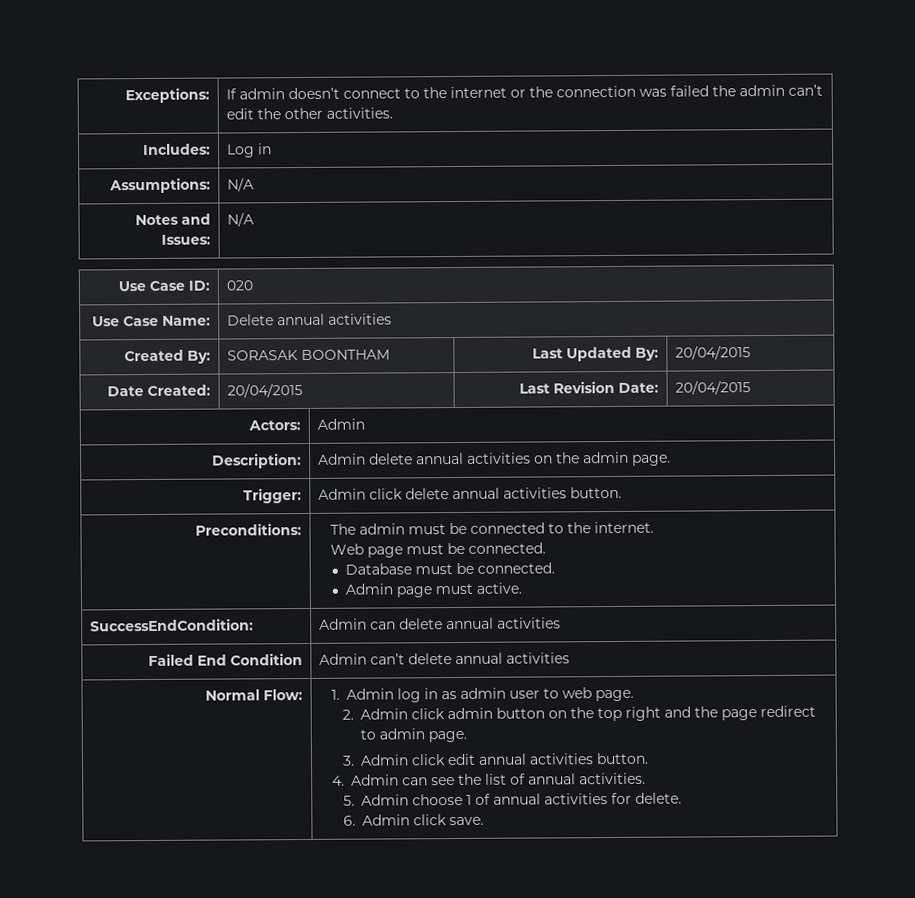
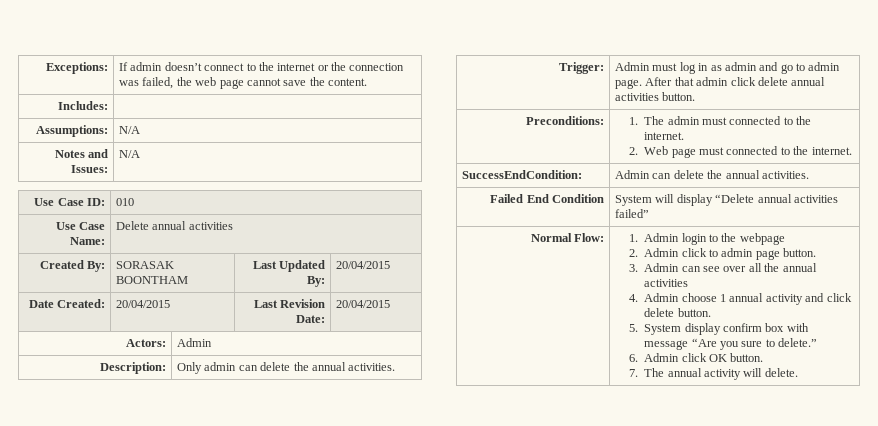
- Exceptions: | If admin doesn’t connect to the internet or the connection was failed the admin can’t edit the other activities.
+ Exceptions: | If admin doesn’t connect to the internet or the connection was failed, the web page cannot save the content.
- Includes: | Log in
+ Includes: |
- Use Case ID: | 020
+ Use Case ID: | 010
- Description: | Admin delete annual activities on the admin page.
- Trigger: | Admin click delete annual activities button.
+ Description: | Only admin can delete the annual activities.
+ Trigger: | Admin must log in as admin and go to admin page. After that admin click delete annual activities button.
- Preconditions: | The admin must be connected to the internet.
- Web page must be connected.
- Database must be connected.
- Admin page must active.
+ Preconditions: | 1. The admin must connected to the internet.
+ 2. Web page must connected to the internet.
- SuccessEndCondition: | Admin can delete annual activities
+ SuccessEndCondition: | Admin can delete the annual activities.
- Failed End Condition | Admin can’t delete annual activities
+ Failed End Condition | System will display “Delete annual activities failed”
- 1. Admin log in as admin user to web page.
- 2. Admin click admin button on the top right and the page redirect to admin page.
- 3. Admin click edit annual activities button.
- 4. Admin can see the list of annual activities.
- 5. Admin choose 1 of annual activities for delete.
- 6. Admin click save.
+ 1. Admin login to the webpage
+ 2. Admin click to admin page button.
+ 3. Admin can see over all the annual activities
+ 4. Admin choose 1 annual activity and click delete button.
+ 5. System display confirm box with message “Are you sure to delete.”
+ 6. Admin click OK button.
+ 7. The annual activity will delete.

